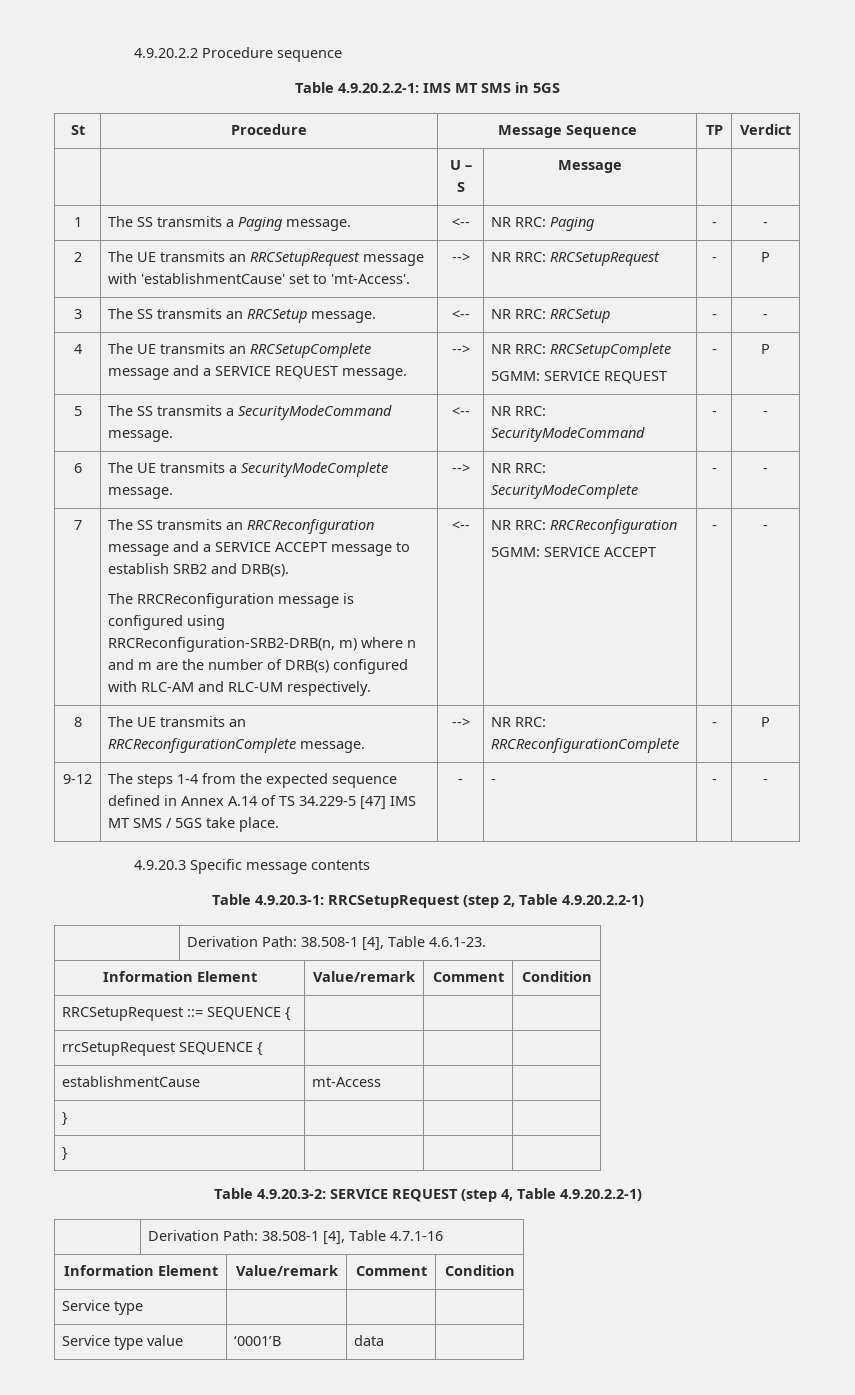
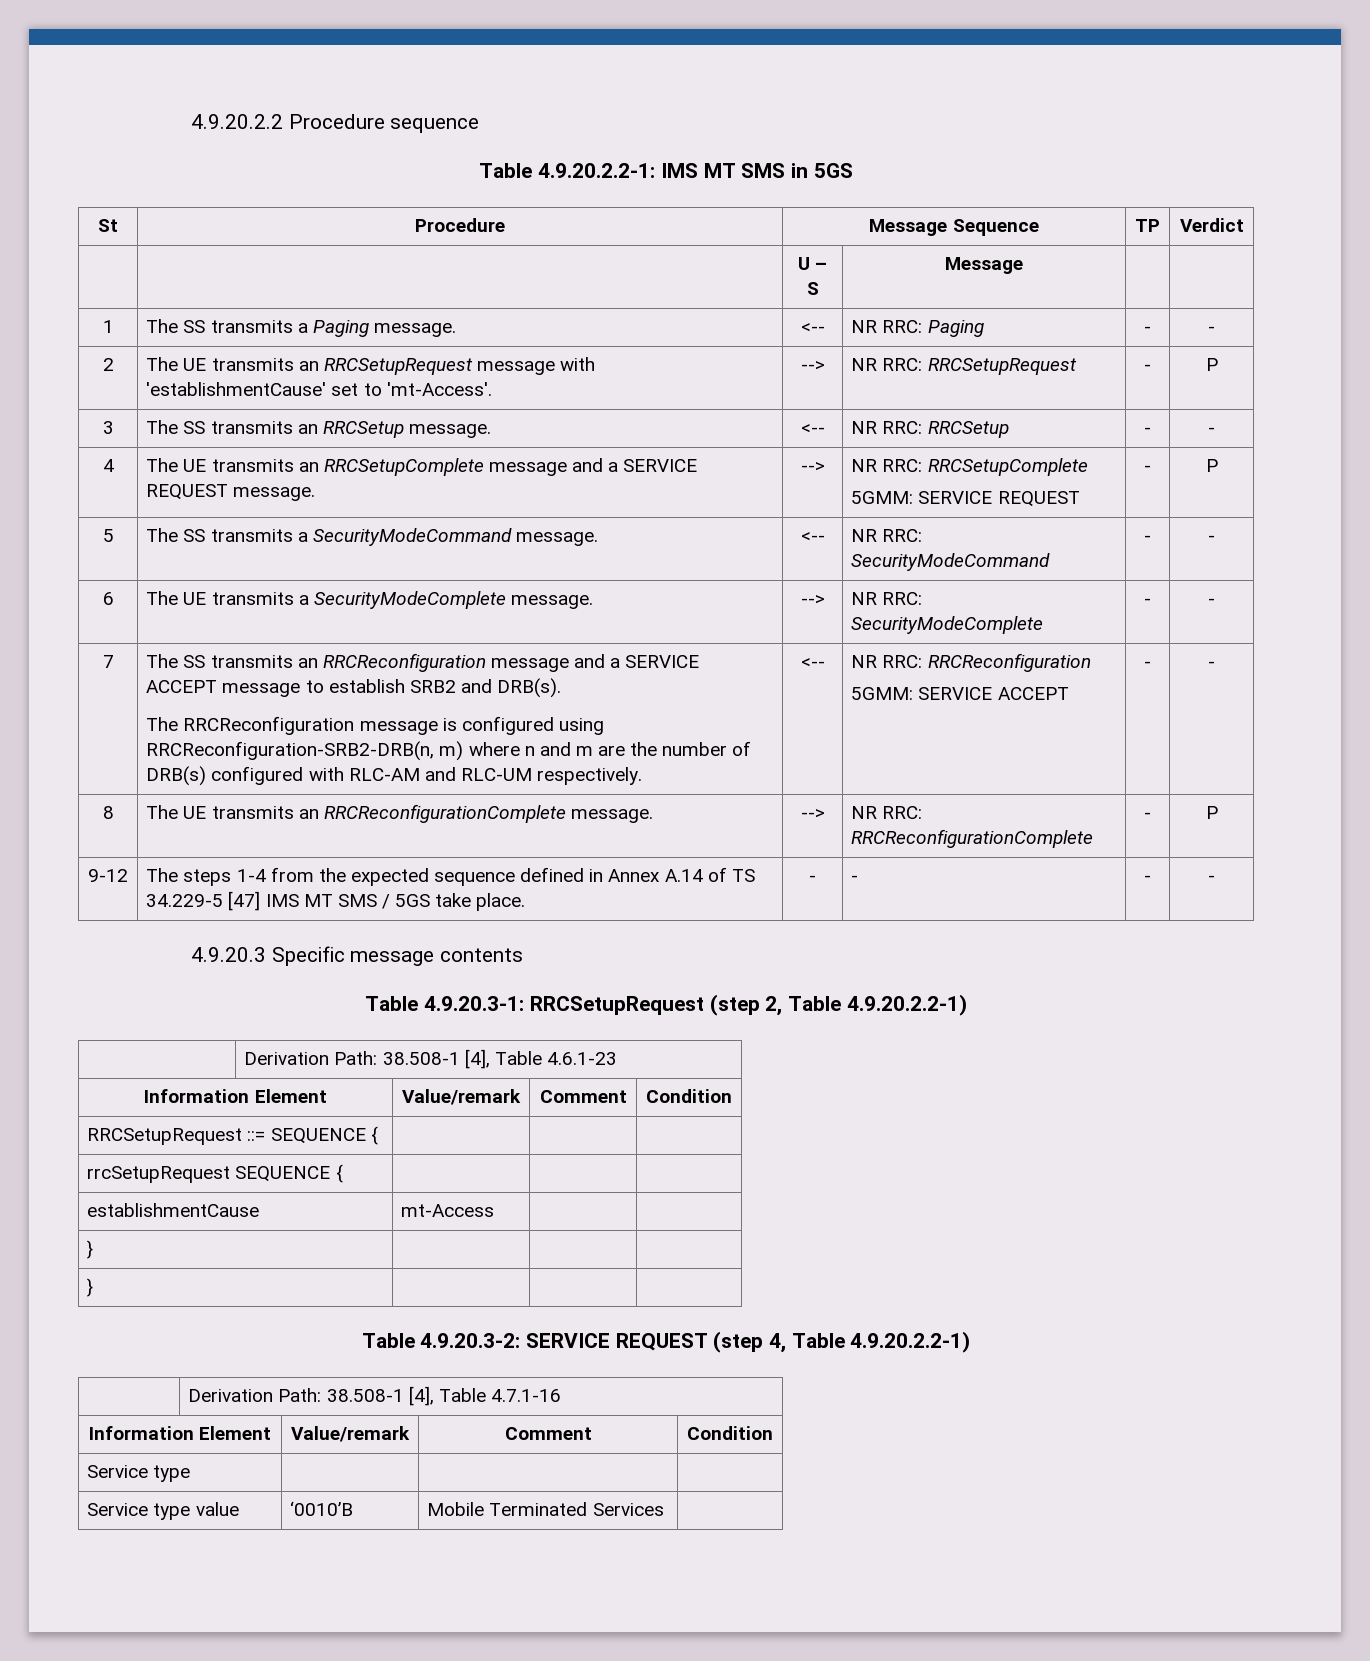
- | Derivation Path: 38.508-1 [4], Table 4.6.1-23.
+ | Derivation Path: 38.508-1 [4], Table 4.6.1-23
- Service type value | ‘0001’B | data |
+ Service type value | ‘0010’B | Mobile Terminated Services |

